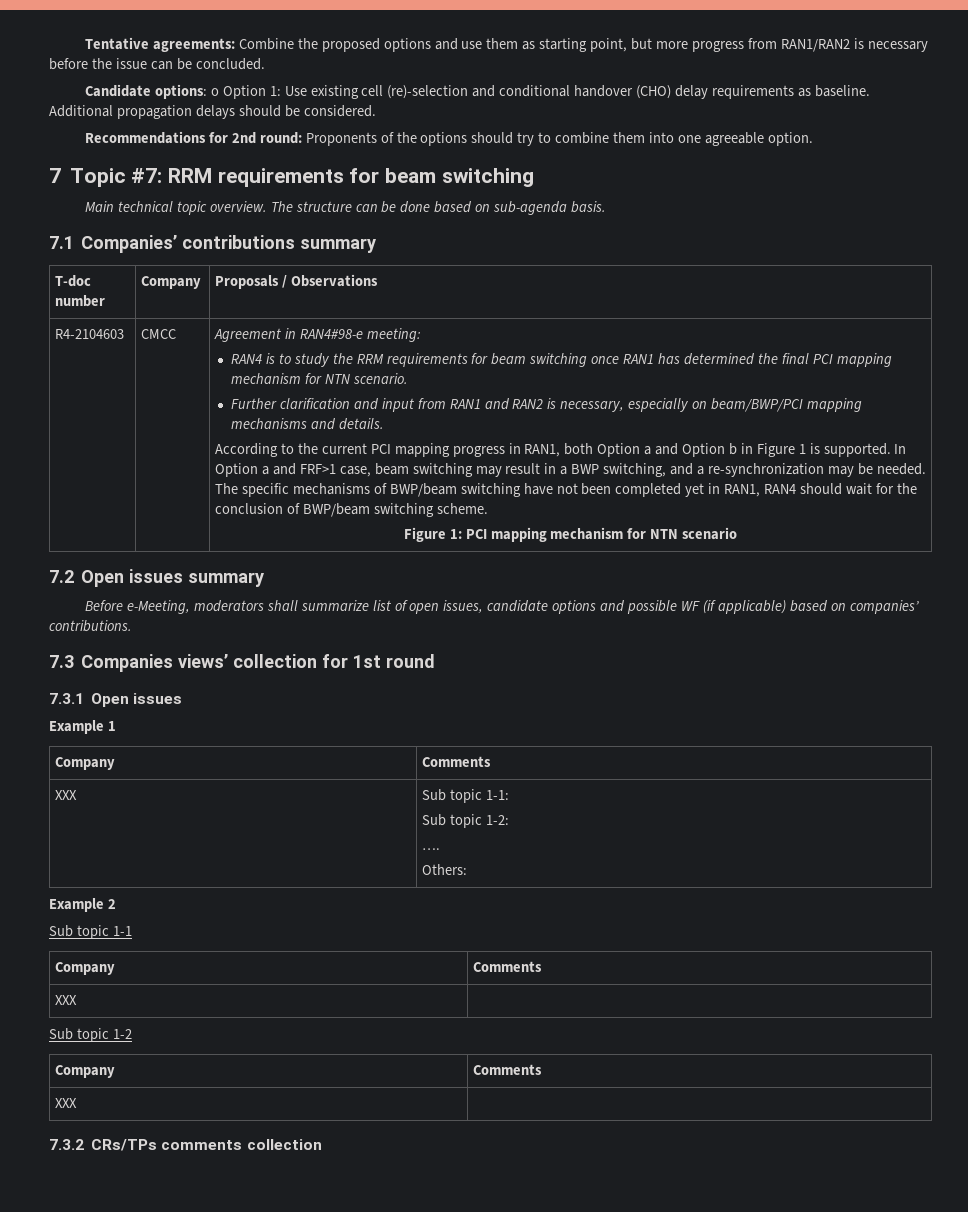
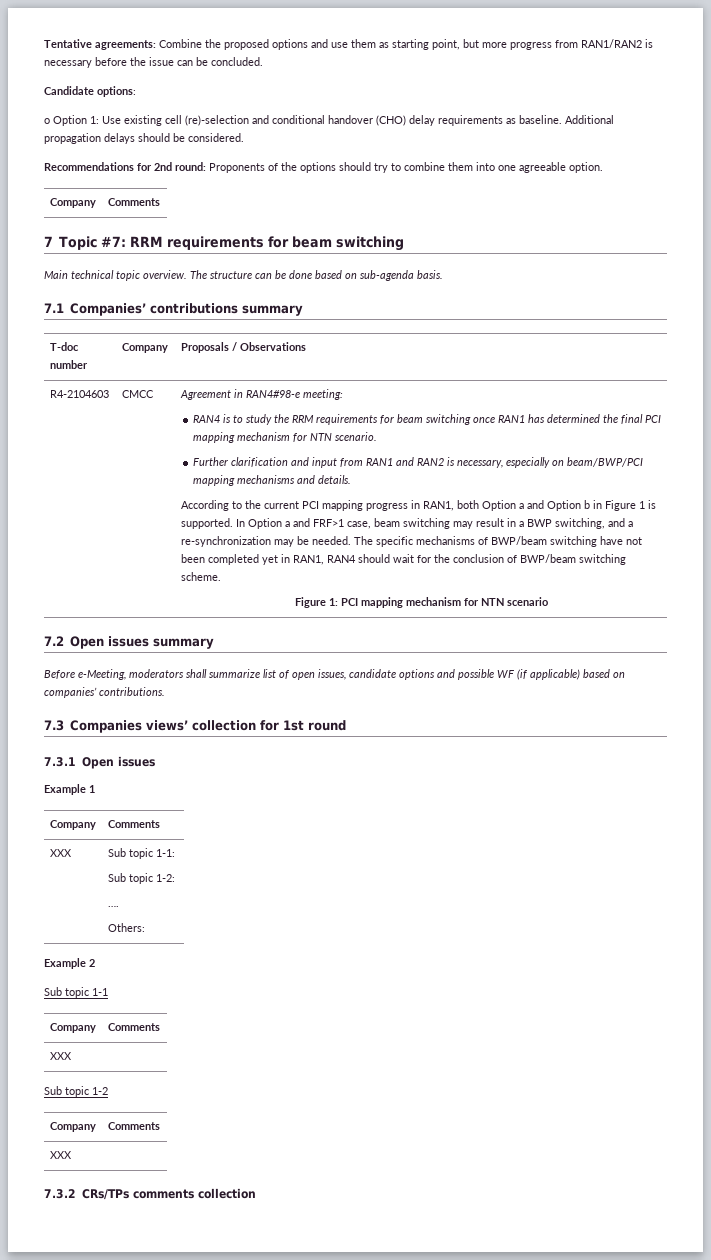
- Candidate options: o Option 1: Use existing cell (re)-selection and conditional handover (CHO) delay requirements as baseline.
+ Candidate options:
+ o Option 1: Use existing cell (re)-selection and conditional handover (CHO) delay requirements as baseline.
  Recommendations for 2nd round: Proponents of the options should try to combine them into one agreeable option.
+ Company | Comments

